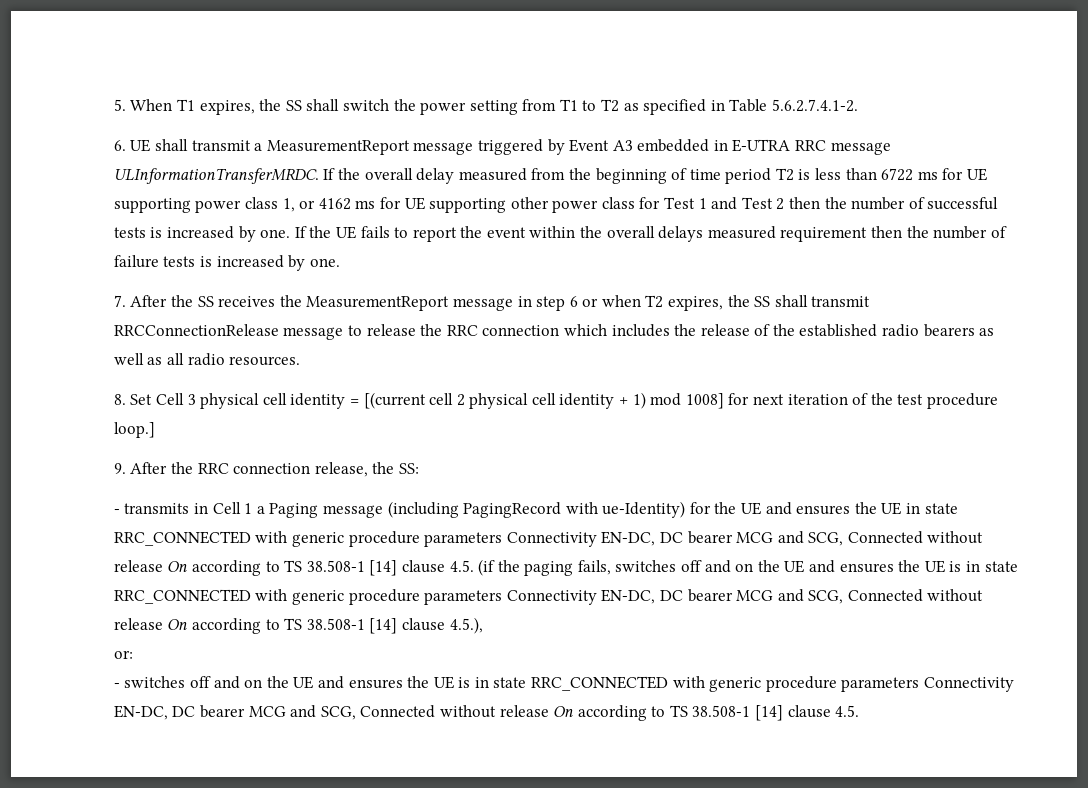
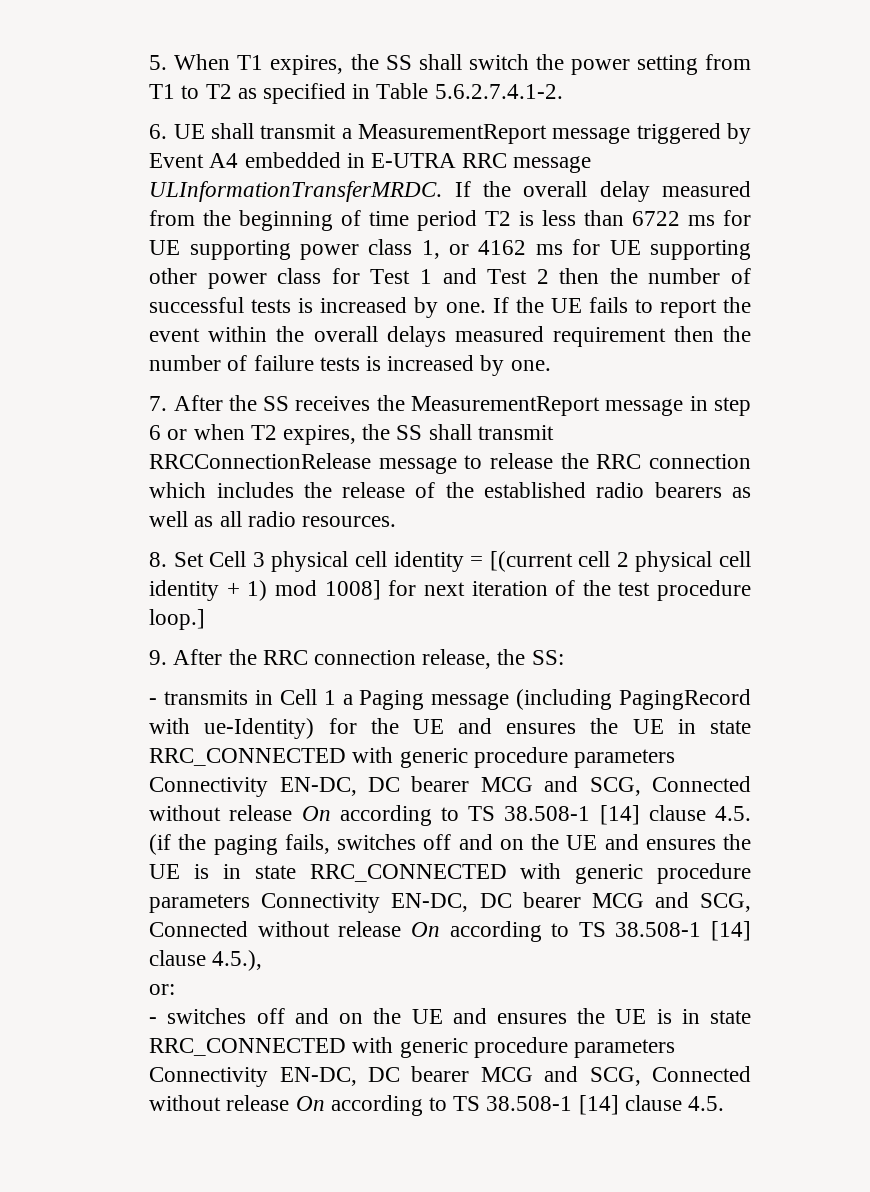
- 6. UE shall transmit a MeasurementReport message triggered by Event A3 embedded in E-UTRA RRC message ULInformationTransferMRDC.
+ 6. UE shall transmit a MeasurementReport message triggered by Event A4 embedded in E-UTRA RRC message ULInformationTransferMRDC.

